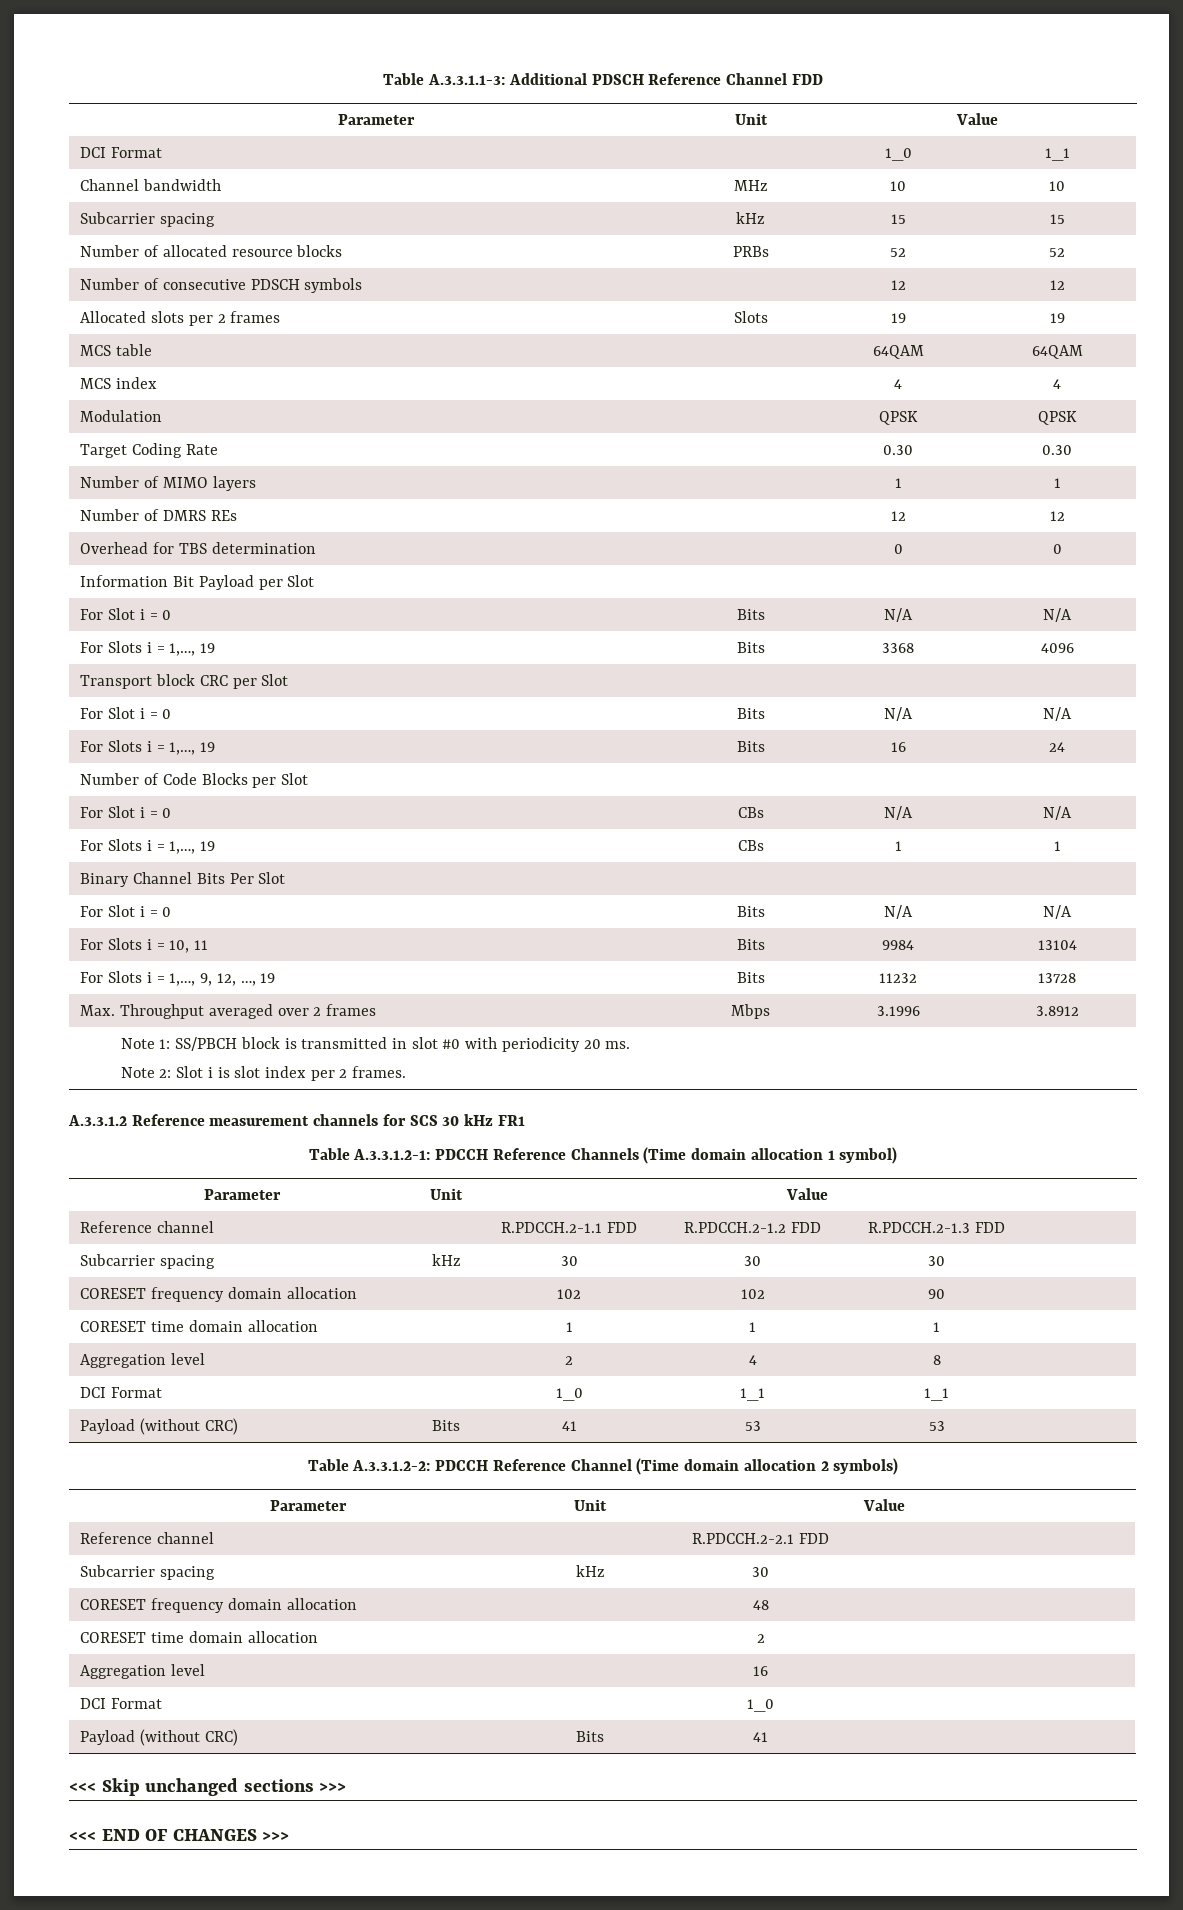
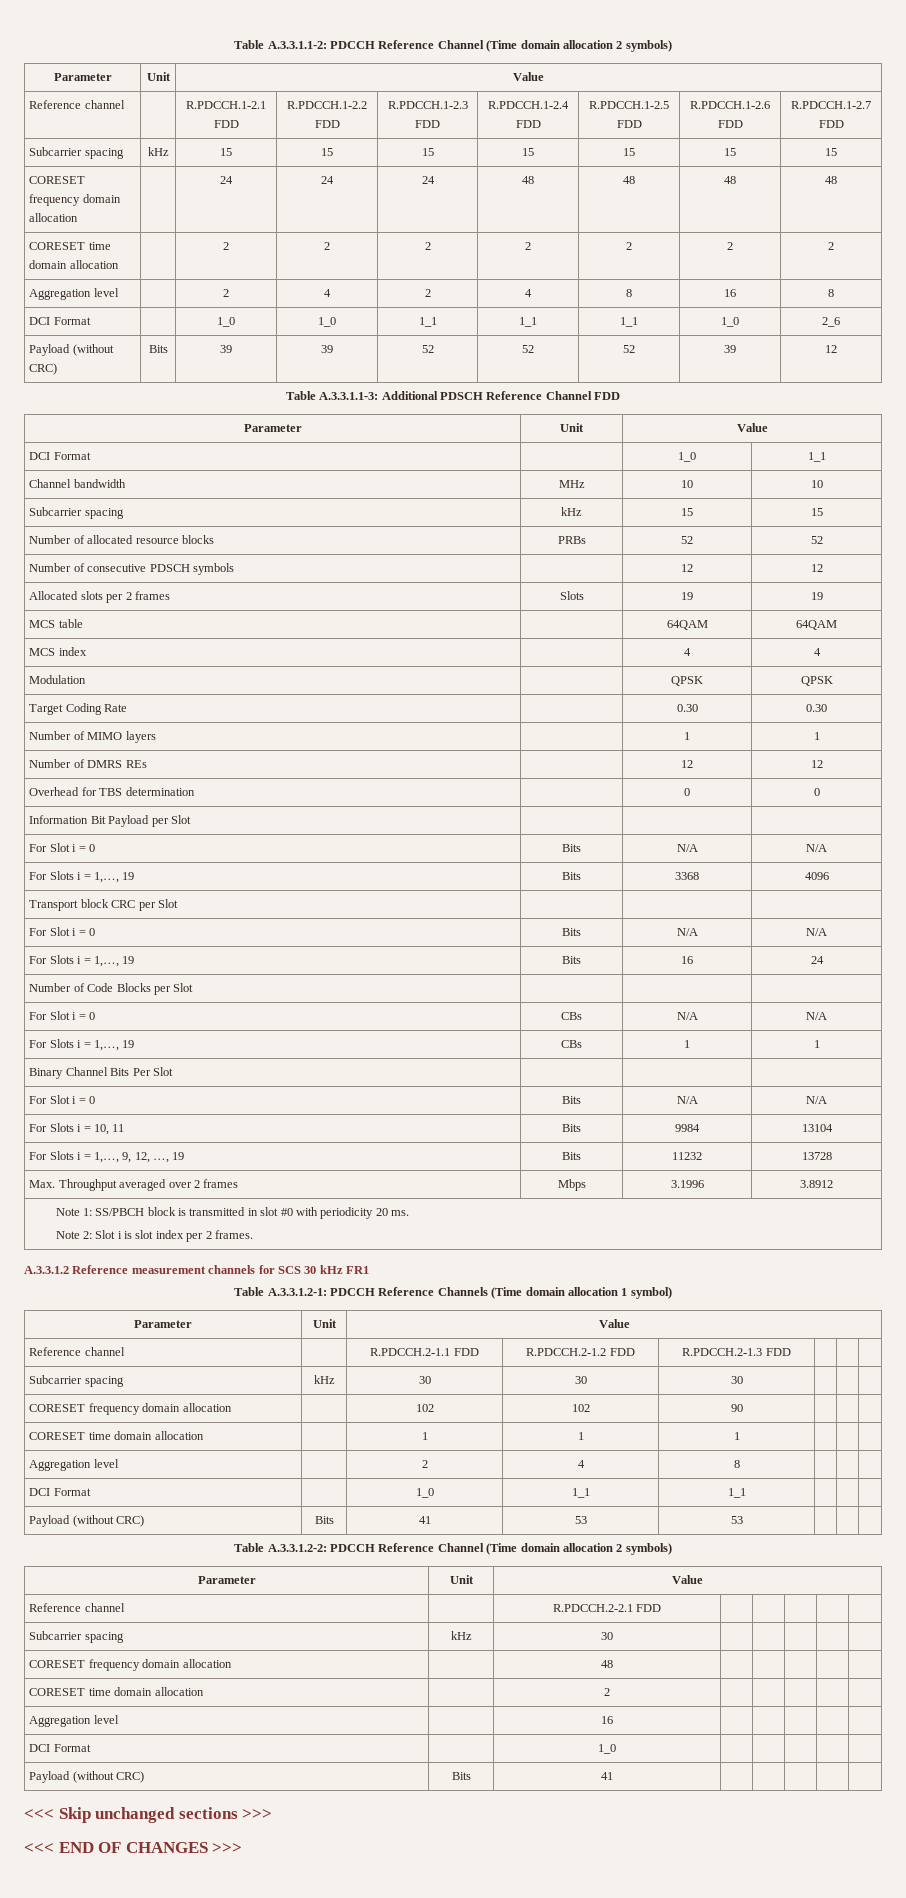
+ Table A.3.3.1.1-2: PDCCH Reference Channel (Time domain allocation 2 symbols)
+ Parameter | Unit | Value
+ Reference channel | | R.PDCCH.1-2.1 FDD | R.PDCCH.1-2.2 FDD | R.PDCCH.1-2.3 FDD | R.PDCCH.1-2.4 FDD | R.PDCCH.1-2.5 FDD | R.PDCCH.1-2.6 FDD | R.PDCCH.1-2.7 FDD
+ Subcarrier spacing | kHz | 15 | 15 | 15 | 15 | 15 | 15 | 15
+ CORESET frequency domain allocation | | 24 | 24 | 24 | 48 | 48 | 48 | 48
+ CORESET time domain allocation | | 2 | 2 | 2 | 2 | 2 | 2 | 2
+ Aggregation level | | 2 | 4 | 2 | 4 | 8 | 16 | 8
+ DCI Format | | 1_0 | 1_0 | 1_1 | 1_1 | 1_1 | 1_0 | 2_6
+ Payload (without CRC) | Bits | 39 | 39 | 52 | 52 | 52 | 39 | 12

